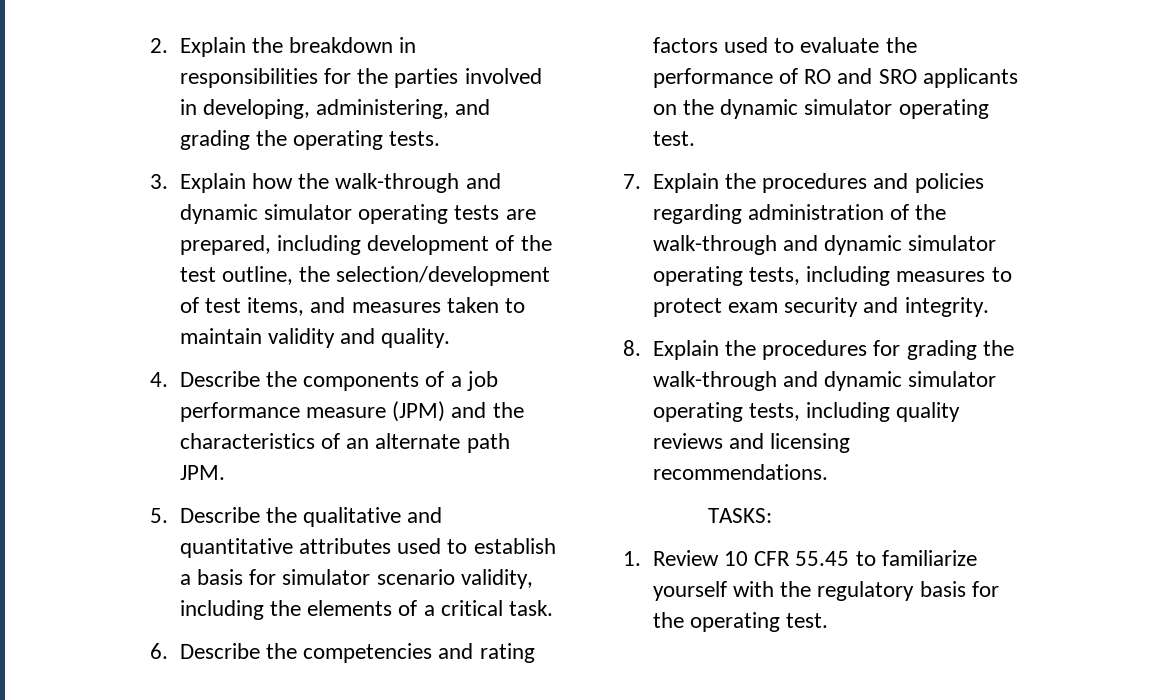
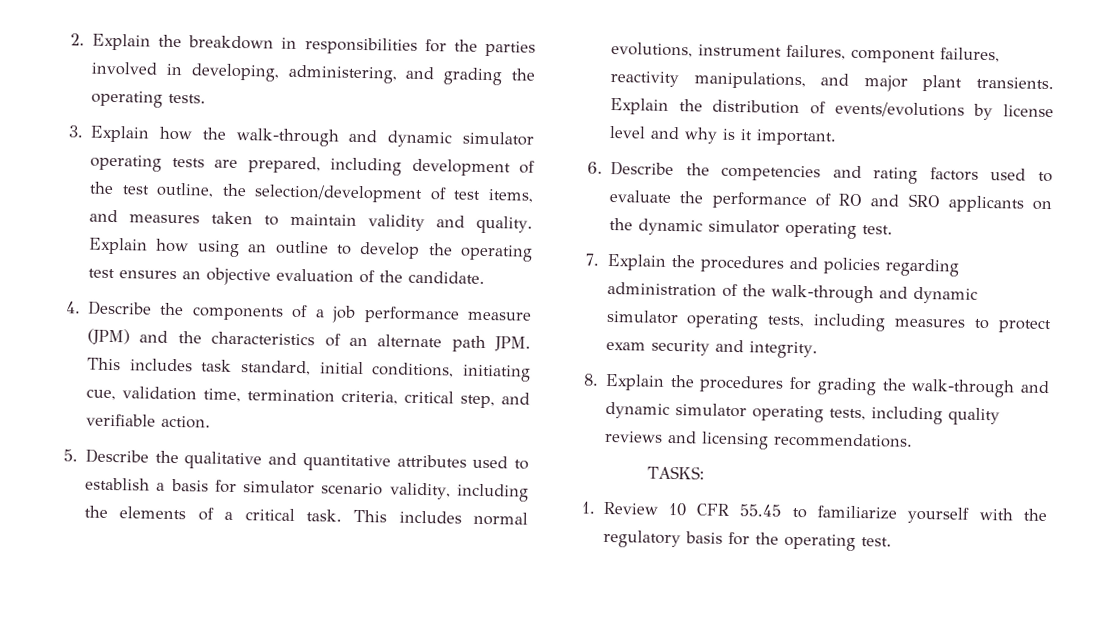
+ Explain how using an outline to develop the operating test ensures an objective evaluation of the candidate.
- 4. Describe the components of a job performance measure (JPM) and the characteristics of an alternate path JPM.
+ 4. Describe the components of a job performance measure (JPM) and the characteristics of an alternate path JPM. This includes task standard, initial conditions, initiating cue, validation time, termination criteria, critical step, and verifiable action.
+ This includes normal evolutions, instrument failures, component failures, reactivity manipulations, and major plant transients. Explain the distribution of events/evolutions by license level and why is it important.

